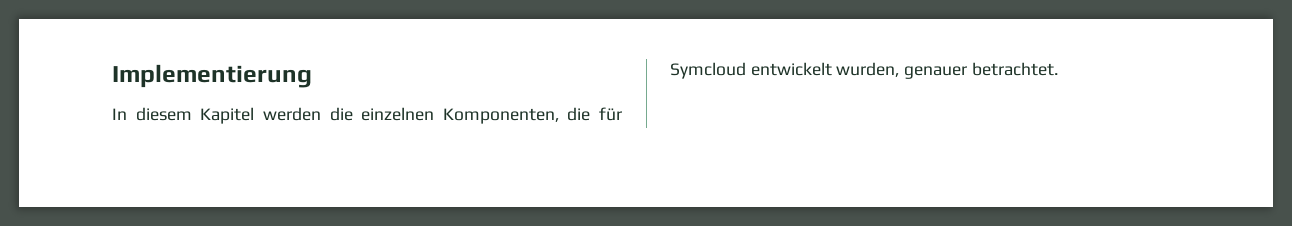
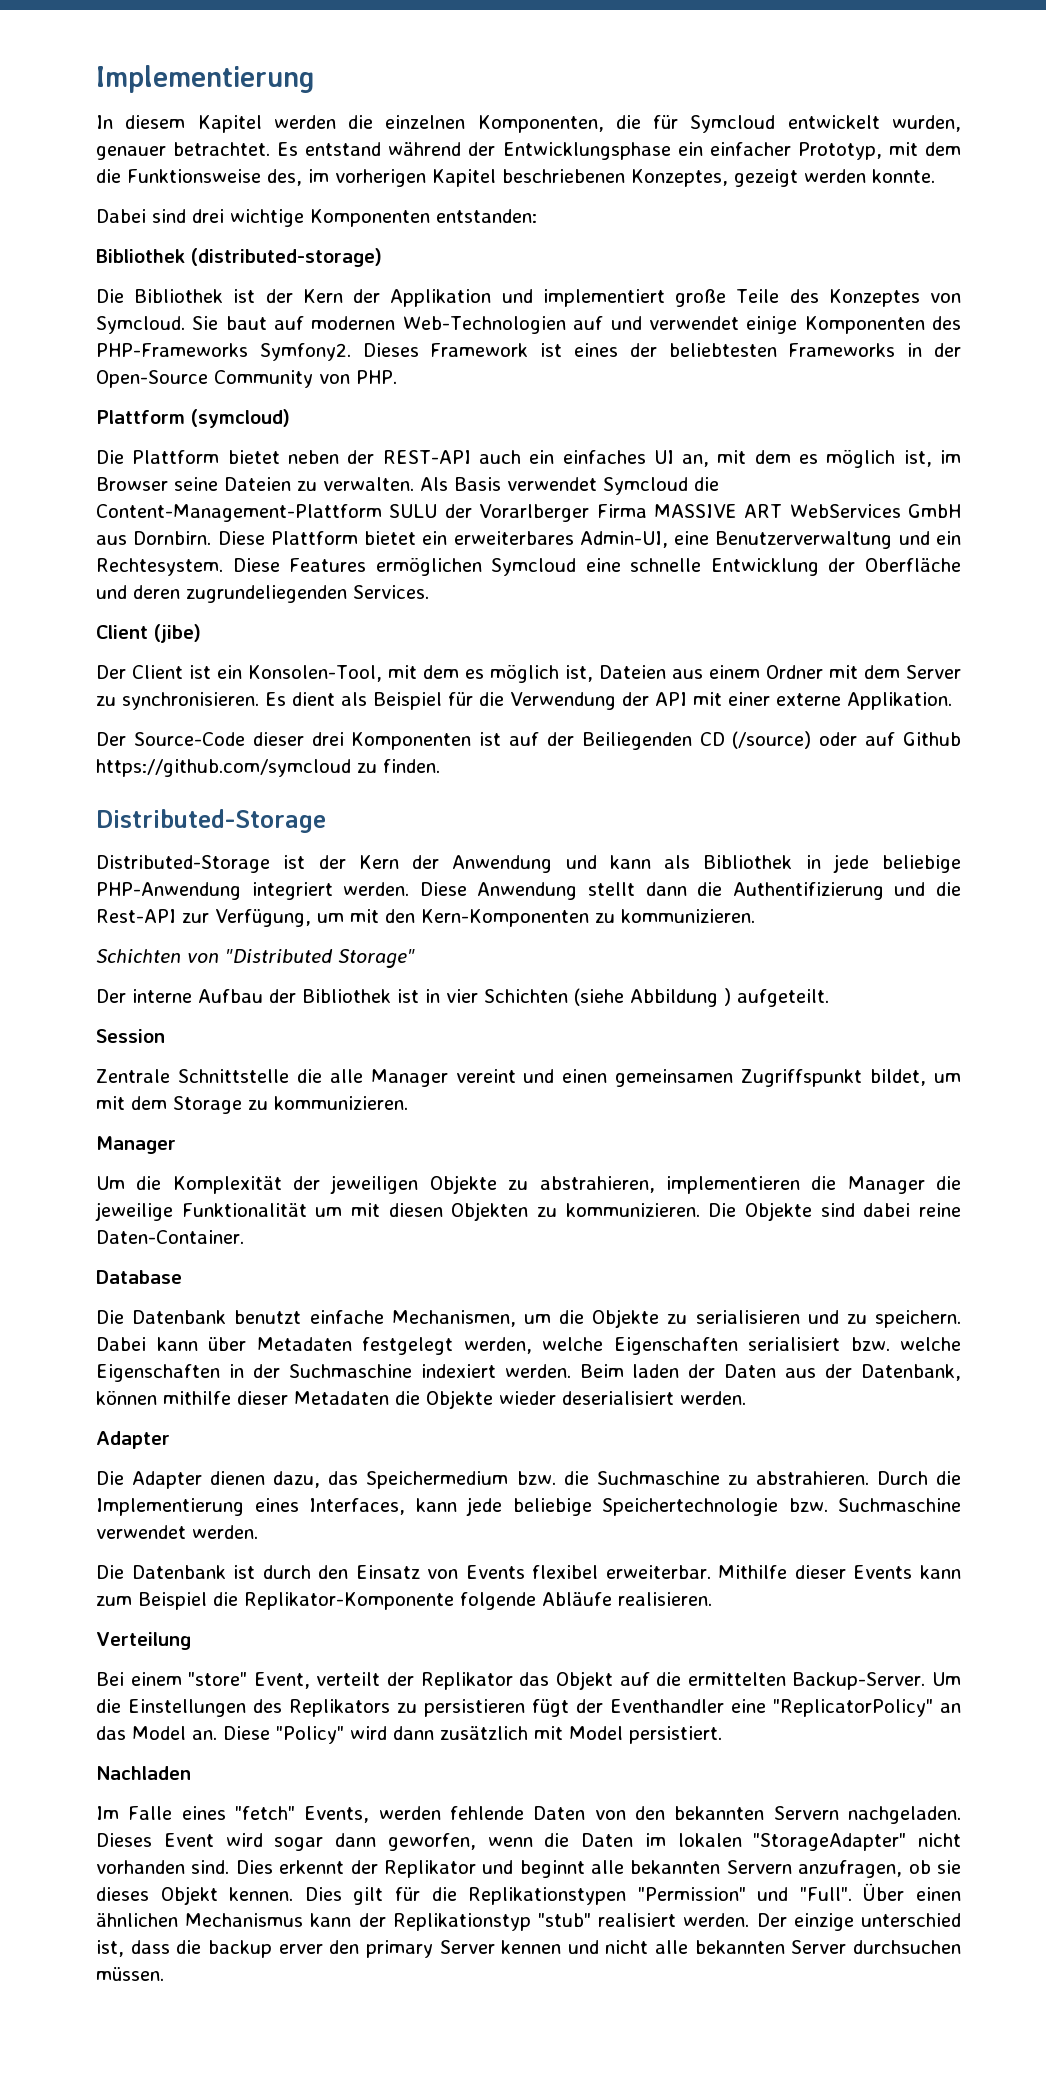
+ Es entstand während der Entwicklungsphase ein einfacher Prototyp, mit dem die Funktionsweise des, im vorherigen Kapitel beschriebenen Konzeptes, gezeigt werden konnte.
+ Dabei sind drei wichtige Komponenten entstanden:
+ Bibliothek (distributed-storage)
+ Die Bibliothek ist der Kern der Applikation und implementiert große Teile des Konzeptes von Symcloud. Sie baut auf modernen Web-Technologien auf und verwendet einige Komponenten des PHP-Frameworks Symfony2. Dieses Framework ist eines der beliebtesten Frameworks in der Open-Source Community von PHP.
+ Plattform (symcloud)
+ Die Plattform bietet neben der REST-API auch ein einfaches UI an, mit dem es möglich ist, im Browser seine Dateien zu verwalten. Als Basis verwendet Symcloud die Content-Management-Plattform SULU der Vorarlberger Firma MASSIVE ART WebServices GmbH aus Dornbirn. Diese Plattform bietet ein erweiterbares Admin-UI, eine Benutzerverwaltung und ein Rechtesystem. Diese Features ermöglichen Symcloud eine schnelle Entwicklung der Oberfläche und deren zugrundeliegenden Services.
+ Client (jibe)
+ Der Client ist ein Konsolen-Tool, mit dem es möglich ist, Dateien aus einem Ordner mit dem Server zu synchronisieren. Es dient als Beispiel für die Verwendung der API mit einer externe Applikation.
+ Der Source-Code dieser drei Komponenten ist auf der Beiliegenden CD (/source) oder auf Github https://github.com/symcloud zu finden.
+ Distributed-Storage
+ Distributed-Storage ist der Kern der Anwendung und kann als Bibliothek in jede beliebige PHP-Anwendung integriert werden. Diese Anwendung stellt dann die Authentifizierung und die Rest-API zur Verfügung, um mit den Kern-Komponenten zu kommunizieren.
+ Schichten von "Distributed Storage"
+ Der interne Aufbau der Bibliothek ist in vier Schichten (siehe Abbildung ) aufgeteilt.
+ Session
+ Zentrale Schnittstelle die alle Manager vereint und einen gemeinsamen Zugriffspunkt bildet, um mit dem Storage zu kommunizieren.
+ Manager
+ Um die Komplexität der jeweiligen Objekte zu abstrahieren, implementieren die Manager die jeweilige Funktionalität um mit diesen Objekten zu kommunizieren. Die Objekte sind dabei reine Daten-Container.
+ Database
+ Die Datenbank benutzt einfache Mechanismen, um die Objekte zu serialisieren und zu speichern. Dabei kann über Metadaten festgelegt werden, welche Eigenschaften serialisiert bzw. welche Eigenschaften in der Suchmaschine indexiert werden. Beim laden der Daten aus der Datenbank, können mithilfe dieser Metadaten die Objekte wieder deserialisiert werden.
+ Adapter
+ Die Adapter dienen dazu, das Speichermedium bzw. die Suchmaschine zu abstrahieren. Durch die Implementierung eines Interfaces, kann jede beliebige Speichertechnologie bzw. Suchmaschine verwendet werden.
+ Die Datenbank ist durch den Einsatz von Events flexibel erweiterbar. Mithilfe dieser Events kann zum Beispiel die Replikator-Komponente folgende Abläufe realisieren.
+ Verteilung
+ Bei einem "store" Event, verteilt der Replikator das Objekt auf die ermittelten Backup-Server. Um die Einstellungen des Replikators zu persistieren fügt der Eventhandler eine "ReplicatorPolicy" an das Model an. Diese "Policy" wird dann zusätzlich mit Model persistiert.
+ Nachladen
+ Im Falle eines "fetch" Events, werden fehlende Daten von den bekannten Servern nachgeladen. Dieses Event wird sogar dann geworfen, wenn die Daten im lokalen "StorageAdapter" nicht vorhanden sind. Dies erkennt der Replikator und beginnt alle bekannten Servern anzufragen, ob sie dieses Objekt kennen. Dies gilt für die Replikationstypen "Permission" und "Full". Über einen ähnlichen Mechanismus kann der Replikationstyp "stub" realisiert werden. Der einzige unterschied ist, dass die backup erver den primary Server kennen und nicht alle bekannten Server durchsuchen müssen.

